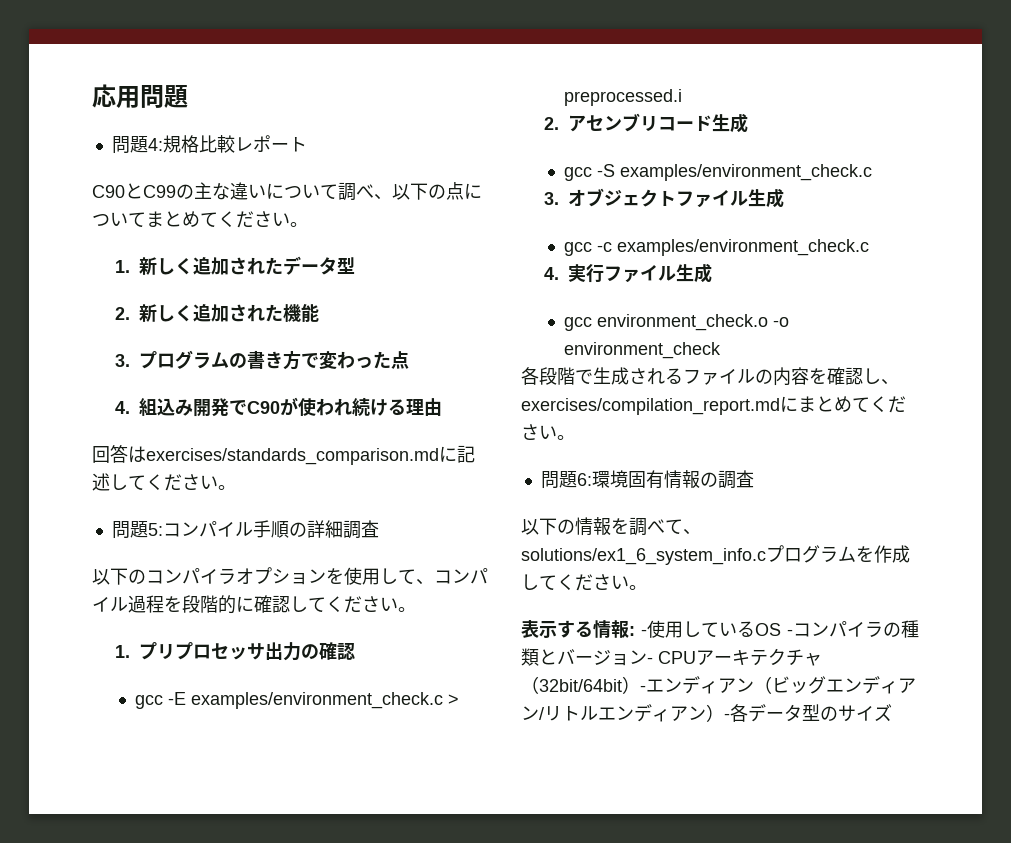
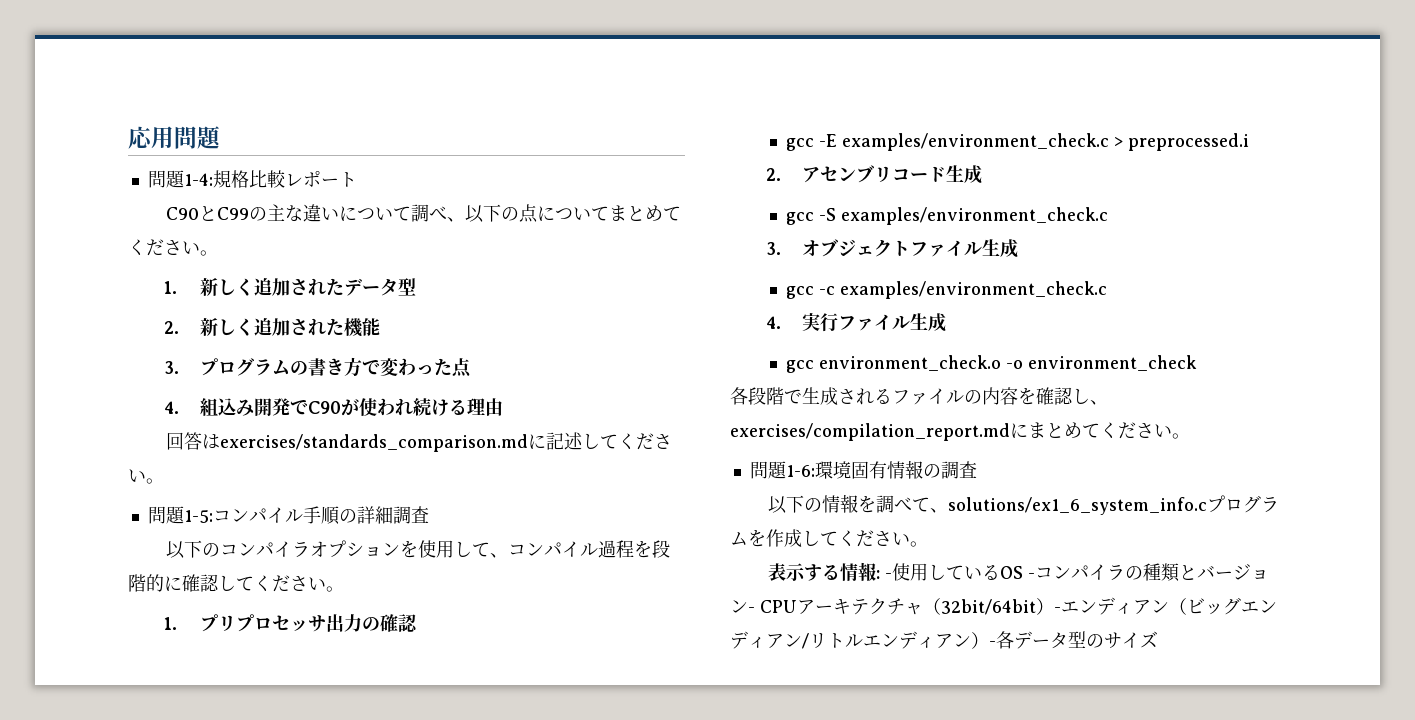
- 問題4:規格比較レポート
+ 問題1-4:規格比較レポート
- 問題5:コンパイル手順の詳細調査
+ 問題1-5:コンパイル手順の詳細調査
- 問題6:環境固有情報の調査
+ 問題1-6:環境固有情報の調査

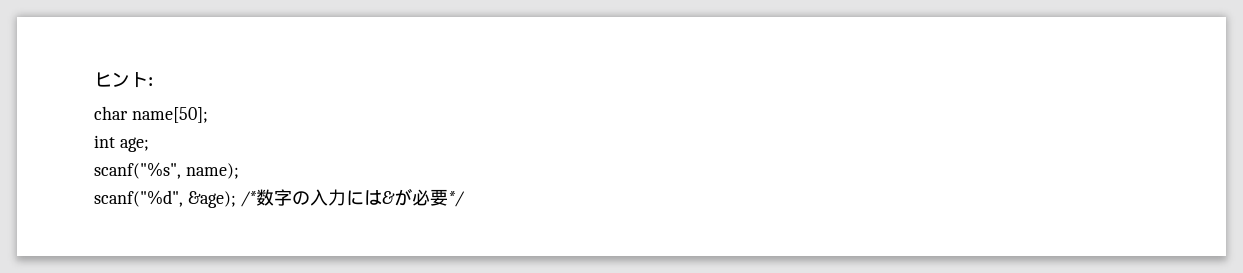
- 応用問題
- 問題1-4:規格比較レポート
- C90とC99の主な違いについて調べ、以下の点についてまとめてください。
- 1.新しく追加されたデータ型
- 2.新しく追加された機能
- 3.プログラムの書き方で変わった点
- 4.組込み開発でC90が使われ続ける理由
- 回答はexercises/standards_comparison.mdに記述してください。
- 問題1-5:コンパイル手順の詳細調査
- 以下のコンパイラオプションを使用して、コンパイル過程を段階的に確認してください。
- 1.プリプロセッサ出力の確認
- gcc -E examples/environment_check.c > preprocessed.i
- 2.アセンブリコード生成
- gcc -S examples/environment_check.c
- 3.オブジェクトファイル生成
- gcc -c examples/environment_check.c
- 4.実行ファイル生成
- gcc environment_check.o -o environment_check
- 各段階で生成されるファイルの内容を確認し、exercises/compilation_report.mdにまとめてください。
- 問題1-6:環境固有情報の調査
- 以下の情報を調べて、solutions/ex1_6_system_info.cプログラムを作成してください。
- 表示する情報: -使用しているOS -コンパイラの種類とバージョン- CPUアーキテクチャ（32bit/64bit）-エンディアン（ビッグエンディアン/リトルエンディアン）-各データ型のサイズ
+ ヒント:
+ char name[50];
+ int age;
+ scanf("%s", name);
+ scanf("%d", &age); /*数字の入力には&が必要*/

